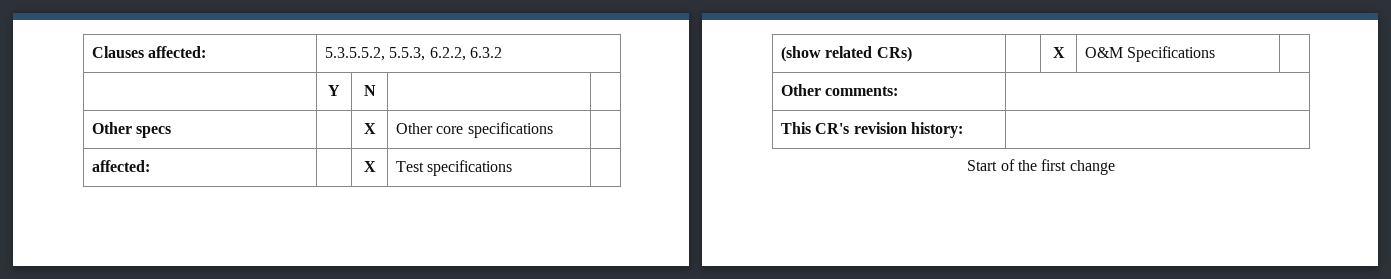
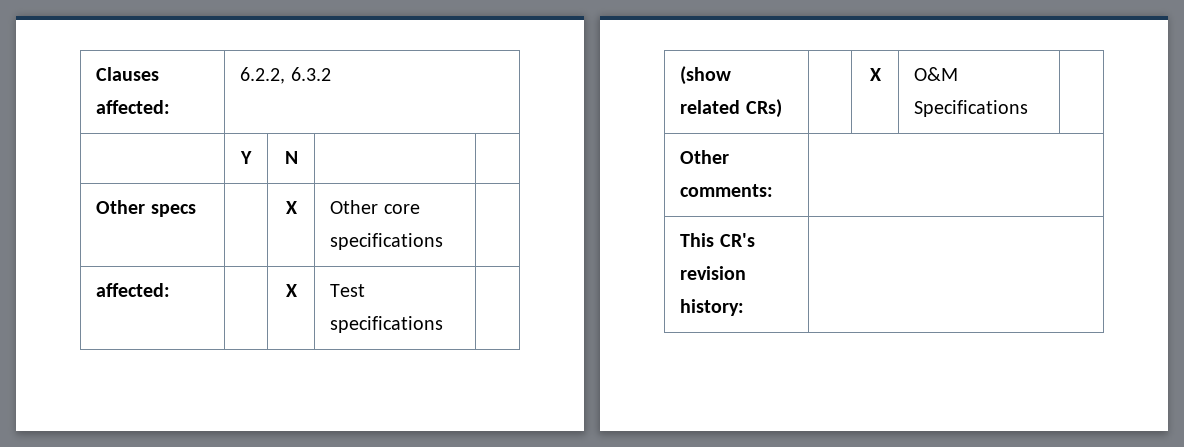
- Clauses affected: | 5.3.5.5.2, 5.5.3, 6.2.2, 6.3.2
+ Clauses affected: | 6.2.2, 6.3.2
- Start of the first change

